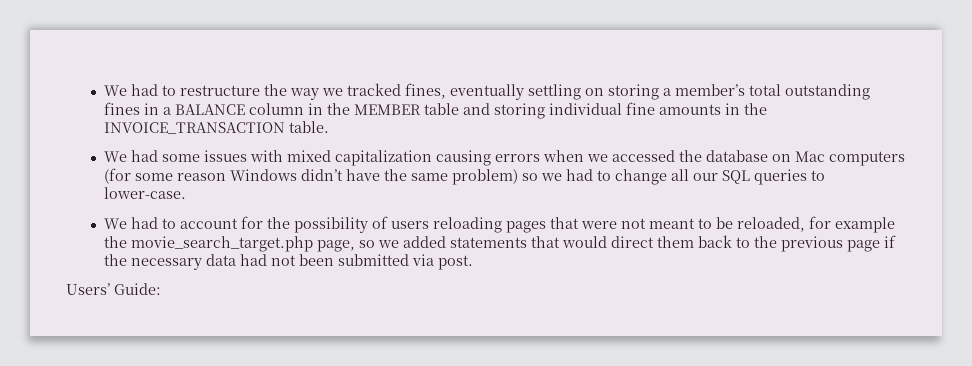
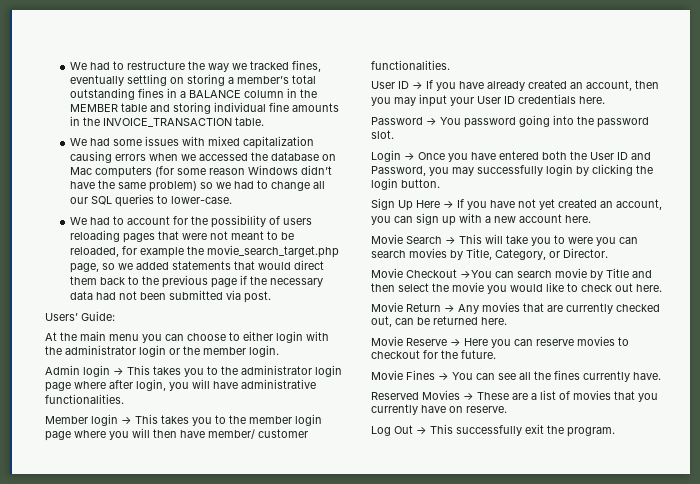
+ At the main menu you can choose to either login with the administrator login or the member login.
+ Admin login → This takes you to the administrator login page where after login, you will have administrative functionalities.
+ Member login → This takes you to the member login page where you will then have member/ customer functionalities.
+ User ID → If you have already created an account, then you may input your User ID credentials here.
+ Password → You password going into the password slot.
+ Login → Once you have entered both the User ID and Password, you may successfully login by clicking the login button.
+ Sign Up Here → If you have not yet created an account, you can sign up with a new account here.
+ Movie Search → This will take you to were you can search movies by Title, Category, or Director.
+ Movie Checkout →You can search movie by Title and then select the movie you would like to check out here.
+ Movie Return → Any movies that are currently checked out, can be returned here.
+ Movie Reserve → Here you can reserve movies to checkout for the future.
+ Movie Fines → You can see all the fines currently have.
+ Reserved Movies → These are a list of movies that you currently have on reserve.
+ Log Out → This successfully exit the program.

